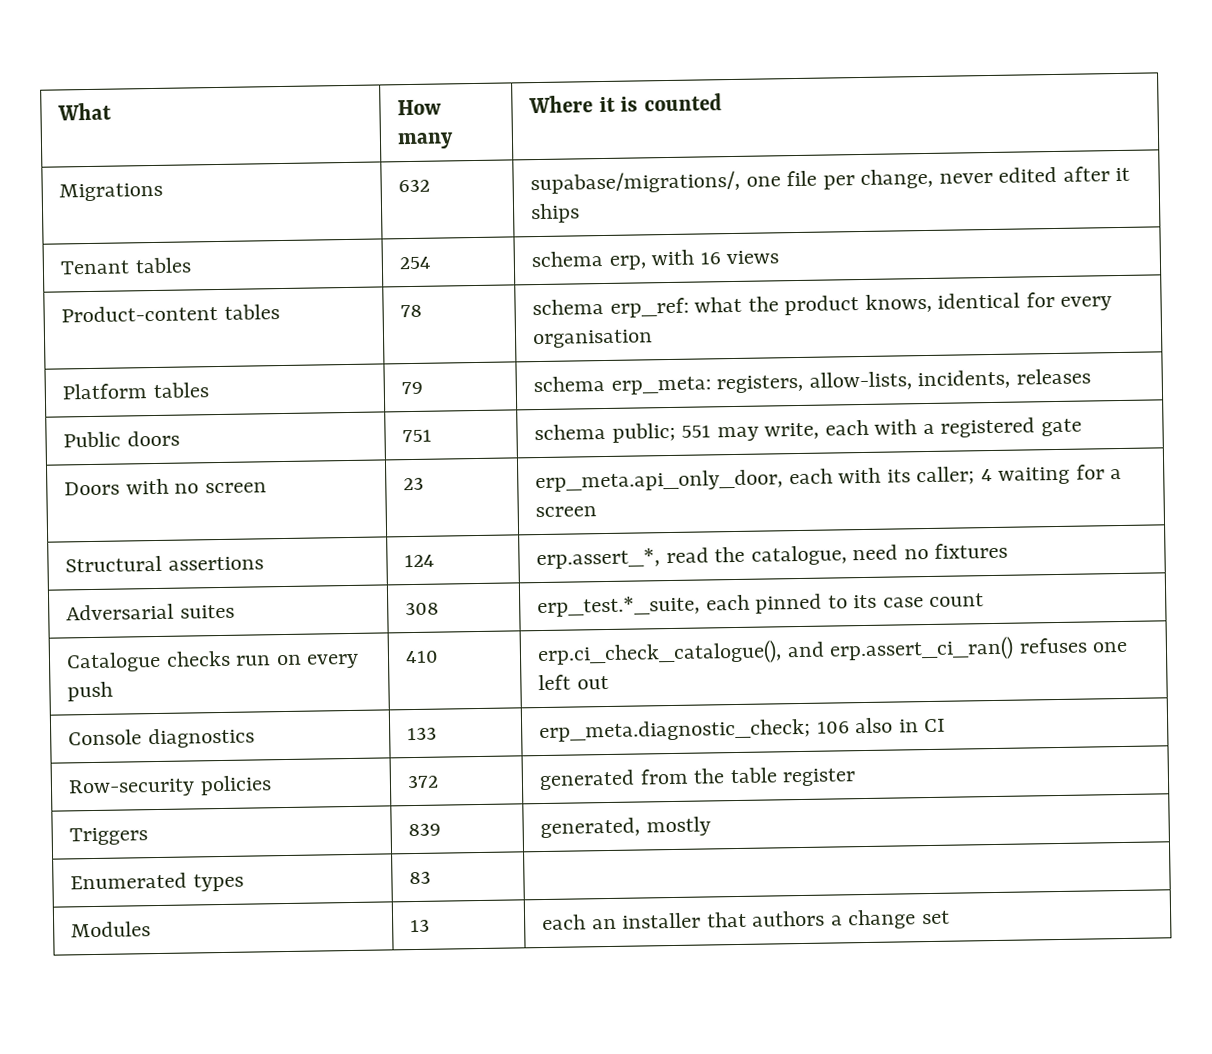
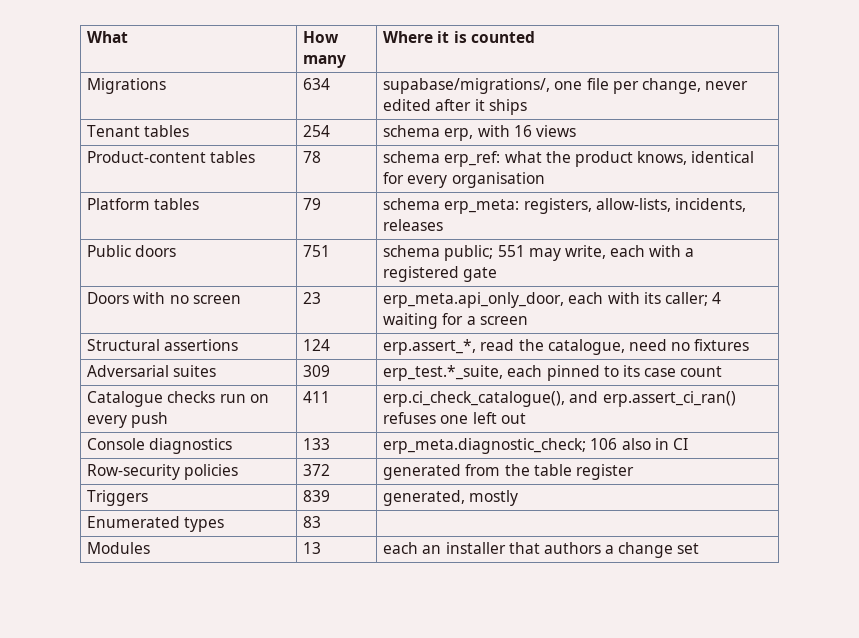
- Migrations | 632 | supabase/migrations/, one file per change, never edited after it ships
+ Migrations | 634 | supabase/migrations/, one file per change, never edited after it ships
- Adversarial suites | 308 | erp_test.*_suite, each pinned to its case count
+ Adversarial suites | 309 | erp_test.*_suite, each pinned to its case count
- Catalogue checks run on every push | 410 | erp.ci_check_catalogue(), and erp.assert_ci_ran() refuses one left out
+ Catalogue checks run on every push | 411 | erp.ci_check_catalogue(), and erp.assert_ci_ran() refuses one left out

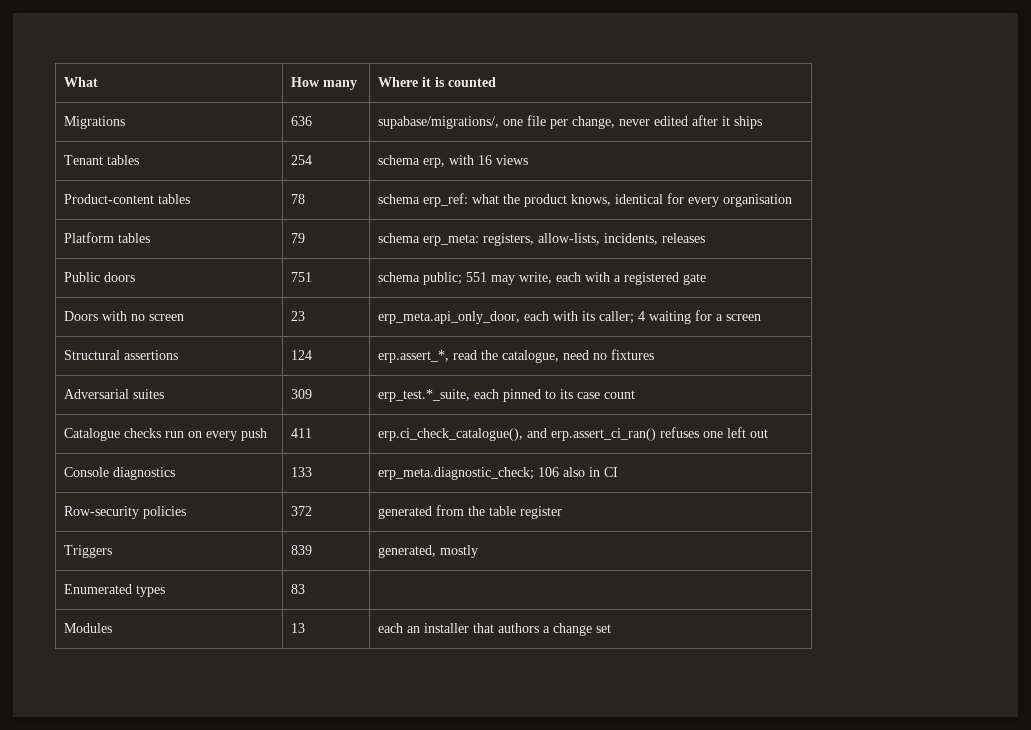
- Migrations | 634 | supabase/migrations/, one file per change, never edited after it ships
+ Migrations | 636 | supabase/migrations/, one file per change, never edited after it ships

